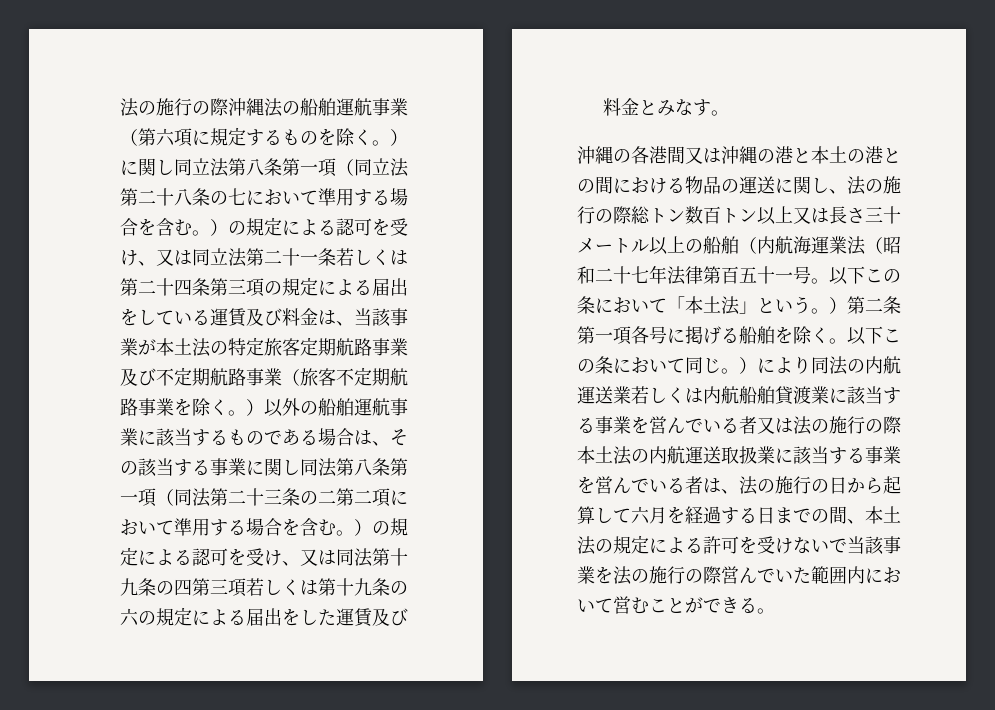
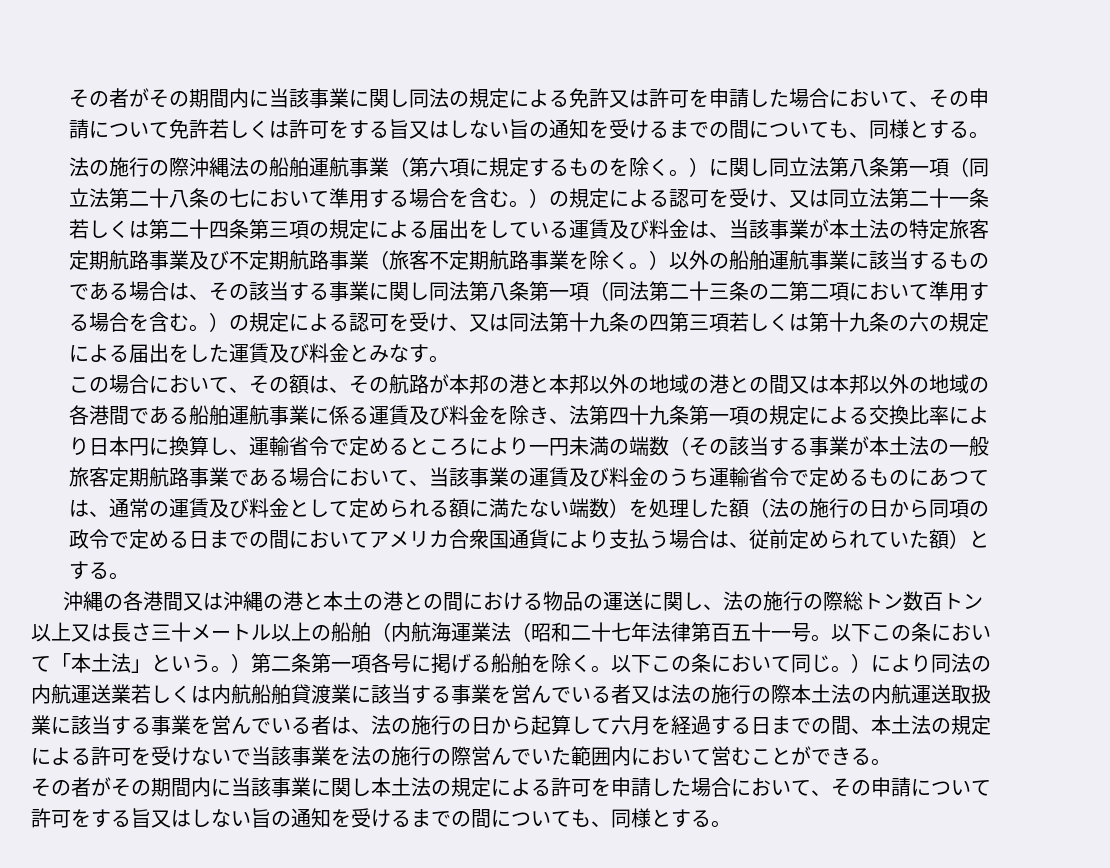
+ その者がその期間内に当該事業に関し同法の規定による免許又は許可を申請した場合において、その申請について免許若しくは許可をする旨又はしない旨の通知を受けるまでの間についても、同様とする。
+ この場合において、その額は、その航路が本邦の港と本邦以外の地域の港との間又は本邦以外の地域の各港間である船舶運航事業に係る運賃及び料金を除き、法第四十九条第一項の規定による交換比率により日本円に換算し、運輸省令で定めるところにより一円未満の端数（その該当する事業が本土法の一般旅客定期航路事業である場合において、当該事業の運賃及び料金のうち運輸省令で定めるものにあつては、通常の運賃及び料金として定められる額に満たない端数）を処理した額（法の施行の日から同項の政令で定める日までの間においてアメリカ合衆国通貨により支払う場合は、従前定められていた額）とする。
+ その者がその期間内に当該事業に関し本土法の規定による許可を申請した場合において、その申請について許可をする旨又はしない旨の通知を受けるまでの間についても、同様とする。

